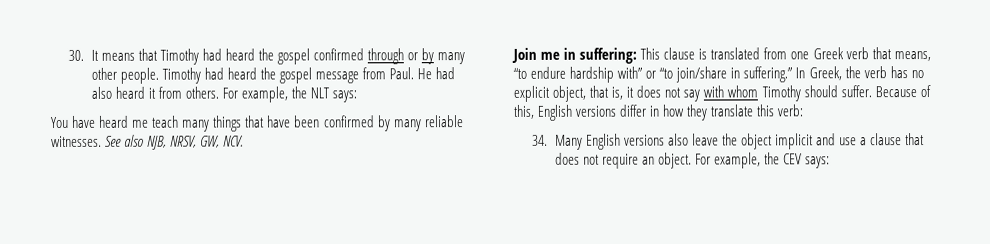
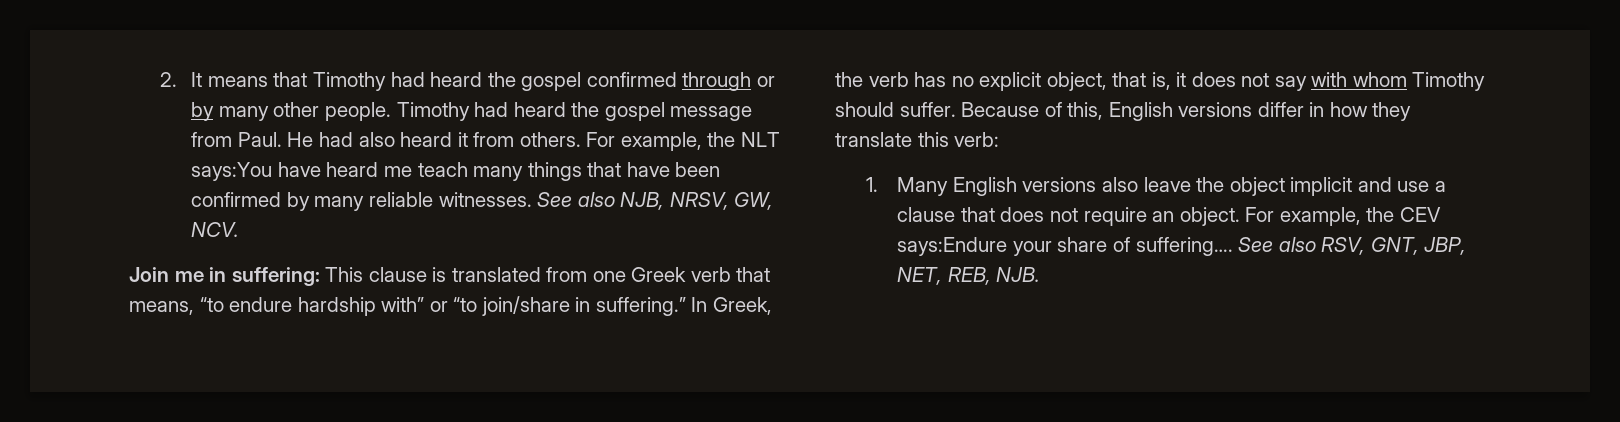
- 30. It means that Timothy had heard the gospel confirmed through or by many other people.
+ 2. It means that Timothy had heard the gospel confirmed through or by many other people.
- For example, the NLT says:
- You have heard me teach many things that have been confirmed by many reliable witnesses.
+ For example, the NLT says:You have heard me teach many things that have been confirmed by many reliable witnesses.
- 34. Many English versions also leave the object implicit and use a clause that does not require an object.
+ 1. Many English versions also leave the object implicit and use a clause that does not require an object.
- For example, the CEV says:
+ For example, the CEV says:Endure your share of suffering…. See also RSV, GNT, JBP, NET, REB, NJB.

